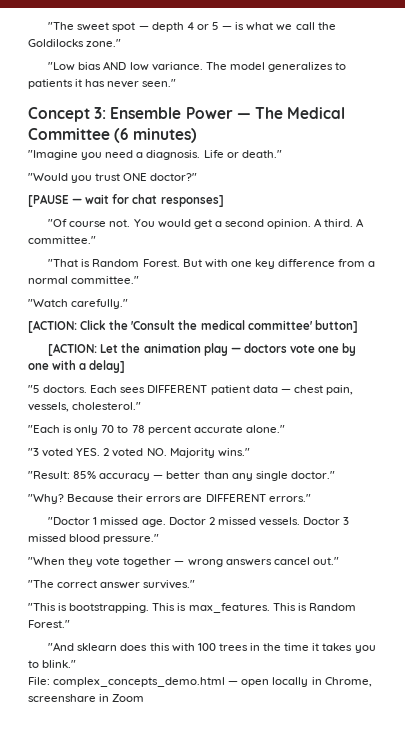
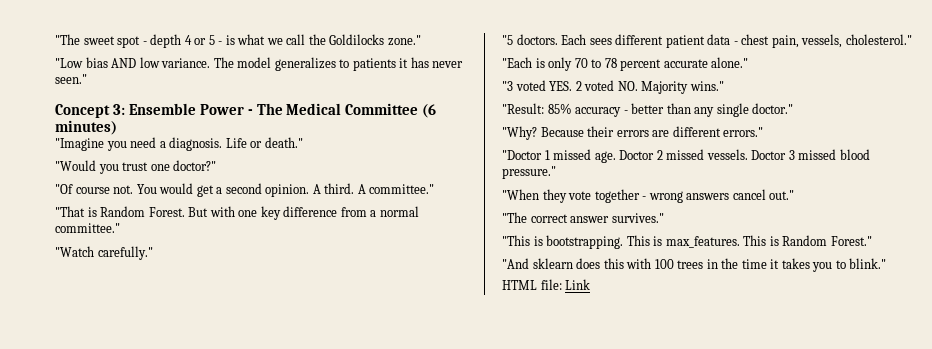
- "The sweet spot — depth 4 or 5 — is what we call the Goldilocks zone."
+ "The sweet spot - depth 4 or 5 - is what we call the Goldilocks zone."
- Concept 3: Ensemble Power — The Medical Committee (6 minutes)
+ Concept 3: Ensemble Power - The Medical Committee (6 minutes)
- "Would you trust ONE doctor?"
+ "Would you trust one doctor?"
- [PAUSE — wait for chat responses]
- [ACTION: Click the 'Consult the medical committee' button]
- [ACTION: Let the animation play — doctors vote one by one with a delay]
- Each sees DIFFERENT patient data — chest pain, vessels, cholesterol."
+ Each sees different patient data - chest pain, vessels, cholesterol."
- "Result: 85% accuracy — better than any single doctor."
+ "Result: 85% accuracy - better than any single doctor."
- Because their errors are DIFFERENT errors."
+ Because their errors are different errors."
- "When they vote together — wrong answers cancel out."
+ "When they vote together - wrong answers cancel out."
- File: complex_concepts_demo.html — open locally in Chrome, screenshare in Zoom
+ HTML file: Link

